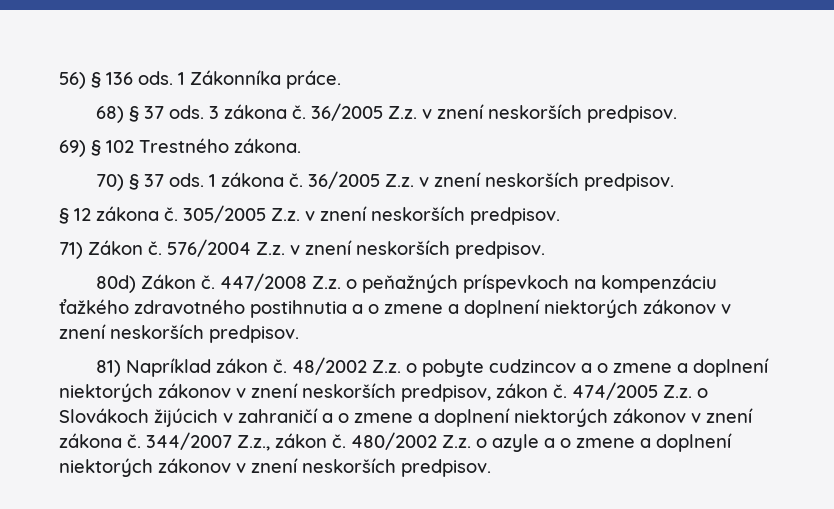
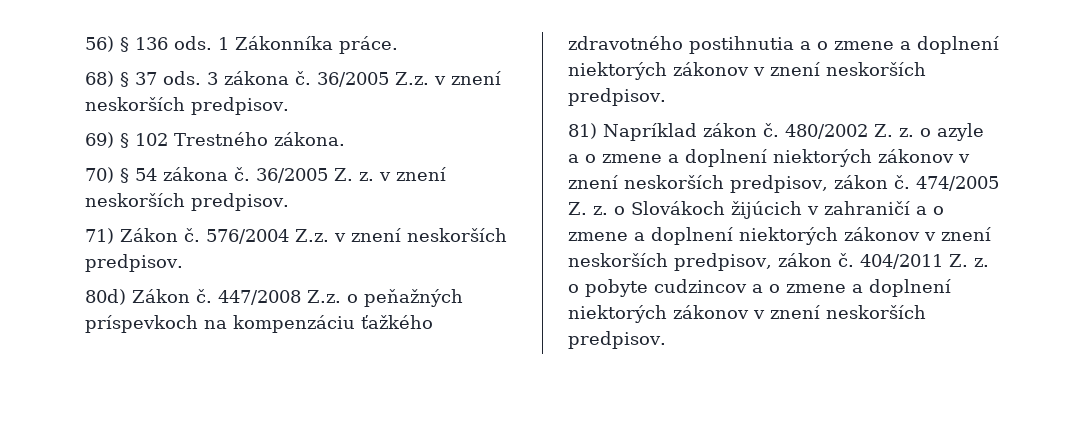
- 70) § 37 ods. 1 zákona č. 36/2005 Z.z. v znení neskorších predpisov.
- § 12 zákona č. 305/2005 Z.z. v znení neskorších predpisov.
+ 70) § 54 zákona č. 36/2005 Z. z. v znení neskorších predpisov.
- 48/2002 Z.z. o pobyte cudzincov a o zmene a doplnení niektorých zákonov v znení neskorších predpisov, zákon č.
+ 480/2002 Z. z. o azyle a o zmene a doplnení niektorých zákonov v znení neskorších predpisov, zákon č.
- 474/2005 Z.z. o Slovákoch žijúcich v zahraničí a o zmene a doplnení niektorých zákonov v znení zákona č. 344/2007 Z.z., zákon č. 480/2002 Z.z. o azyle a o zmene a doplnení niektorých zákonov v znení neskorších predpisov.
+ 474/2005 Z. z. o Slovákoch žijúcich v zahraničí a o zmene a doplnení niektorých zákonov v znení neskorších predpisov, zákon č. 404/2011 Z. z. o pobyte cudzincov a o zmene a doplnení niektorých zákonov v znení neskorších predpisov.

